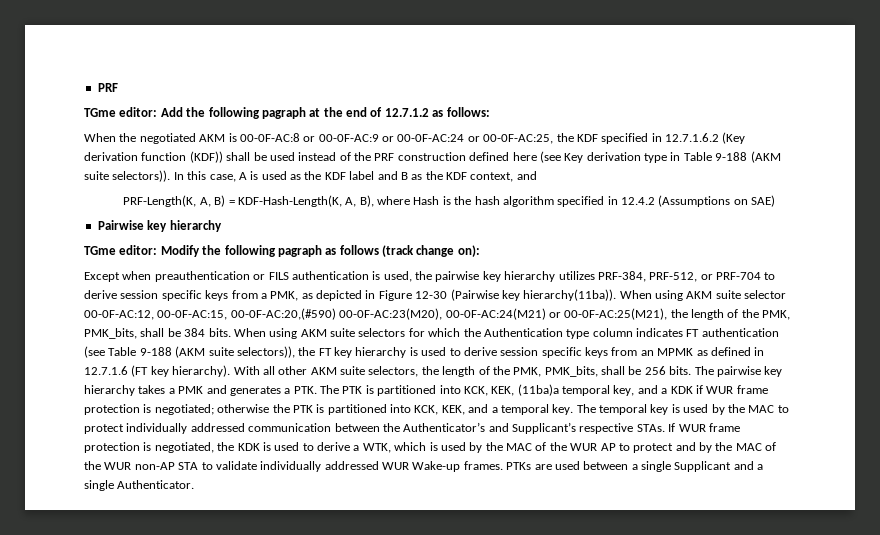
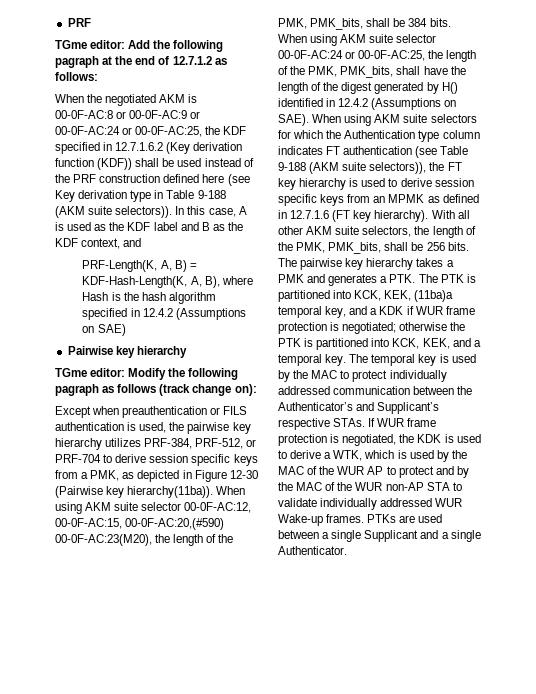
- When using AKM suite selector 00-0F-AC:12, 00-0F-AC:15, 00-0F-AC:20,(#590) 00-0F-AC:23(M20), 00-0F-AC:24(M21) or 00-0F-AC:25(M21), the length of the PMK, PMK_bits, shall be 384 bits.
+ When using AKM suite selector 00-0F-AC:12, 00-0F-AC:15, 00-0F-AC:20,(#590) 00-0F-AC:23(M20), the length of the PMK, PMK_bits, shall be 384 bits.
- When using AKM suite selectors for which the Authentication type column indicates FT authentication (see Table 9-188 (AKM suite selectors)), the FT key hierarchy is used to derive session specific keys from an MPMK as defined in 12.7.1.6 (FT key hierarchy).
+ When using AKM suite selector 00-0F-AC:24 or 00-0F-AC:25, the length of the PMK, PMK_bits, shall have the length of the digest generated by H() identified in 12.4.2 (Assumptions on SAE). When using AKM suite selectors for which the Authentication type column indicates FT authentication (see Table 9-188 (AKM suite selectors)), the FT key hierarchy is used to derive session specific keys from an MPMK as defined in 12.7.1.6 (FT key hierarchy).

